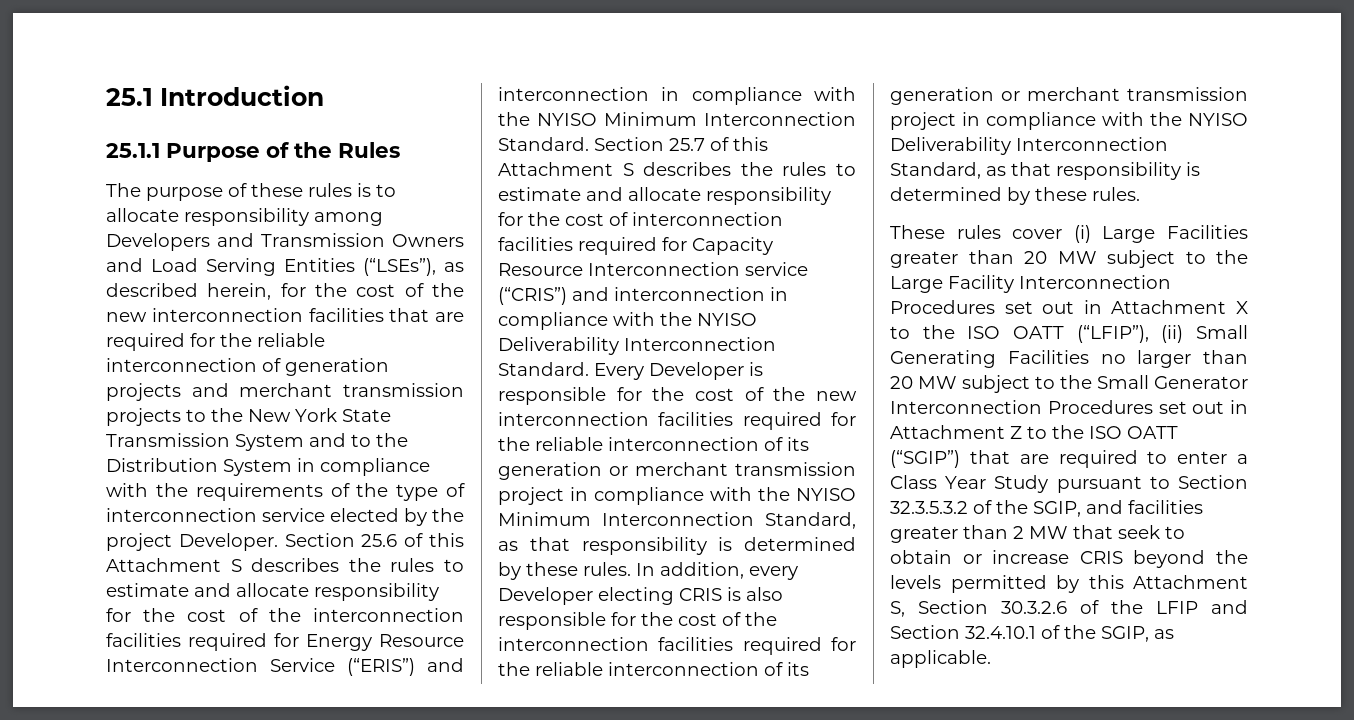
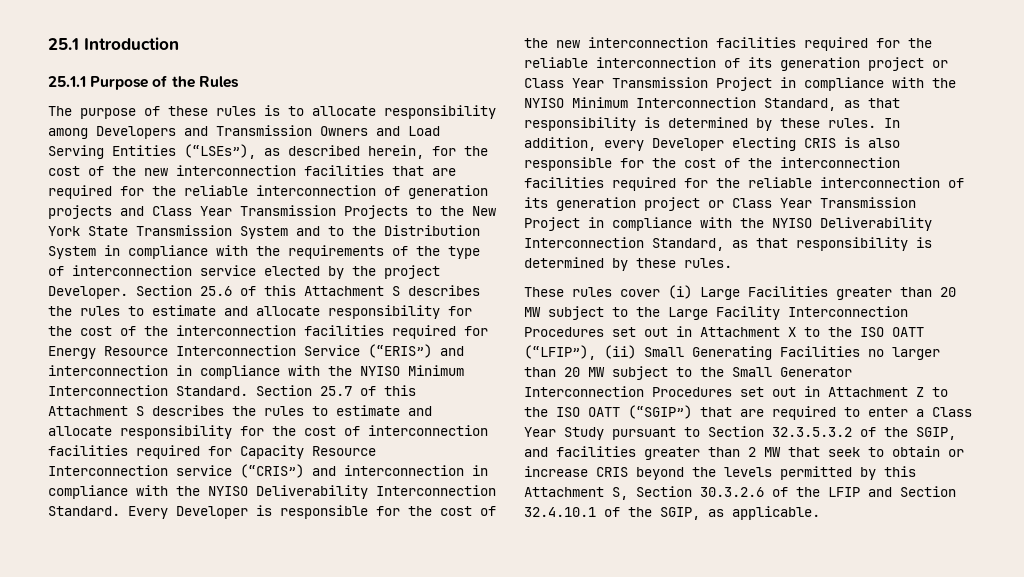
- The purpose of these rules is to allocate responsibility among Developers and Transmission Owners and Load Serving Entities (“LSEs”), as described herein, for the cost of the new interconnection facilities that are required for the reliable interconnection of generation projects and merchant transmission projects to the New York State Transmission System and to the Distribution System in compliance with the requirements of the type of interconnection service elected by the project Developer.
+ The purpose of these rules is to allocate responsibility among Developers and Transmission Owners and Load Serving Entities (“LSEs”), as described herein, for the cost of the new interconnection facilities that are required for the reliable interconnection of generation projects and Class Year Transmission Projects to the New York State Transmission System and to the Distribution System in compliance with the requirements of the type of interconnection service elected by the project Developer.
- Every Developer is responsible for the cost of the new interconnection facilities required for the reliable interconnection of its generation or merchant transmission project in compliance with the NYISO Minimum Interconnection Standard, as that responsibility is determined by these rules.
+ Every Developer is responsible for the cost of the new interconnection facilities required for the reliable interconnection of its generation project or Class Year Transmission Project in compliance with the NYISO Minimum Interconnection Standard, as that responsibility is determined by these rules.
- In addition, every Developer electing CRIS is also responsible for the cost of the interconnection facilities required for the reliable interconnection of its generation or merchant transmission project in compliance with the NYISO Deliverability Interconnection Standard, as that responsibility is determined by these rules.
+ In addition, every Developer electing CRIS is also responsible for the cost of the interconnection facilities required for the reliable interconnection of its generation project or Class Year Transmission Project in compliance with the NYISO Deliverability Interconnection Standard, as that responsibility is determined by these rules.

